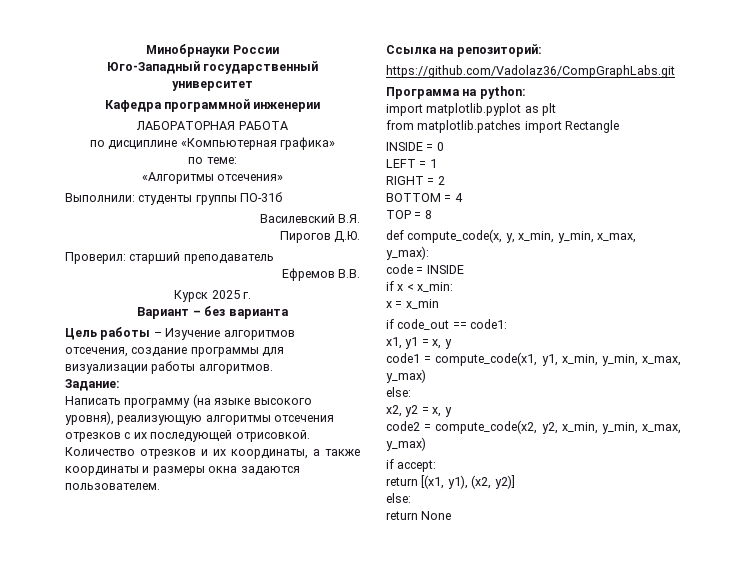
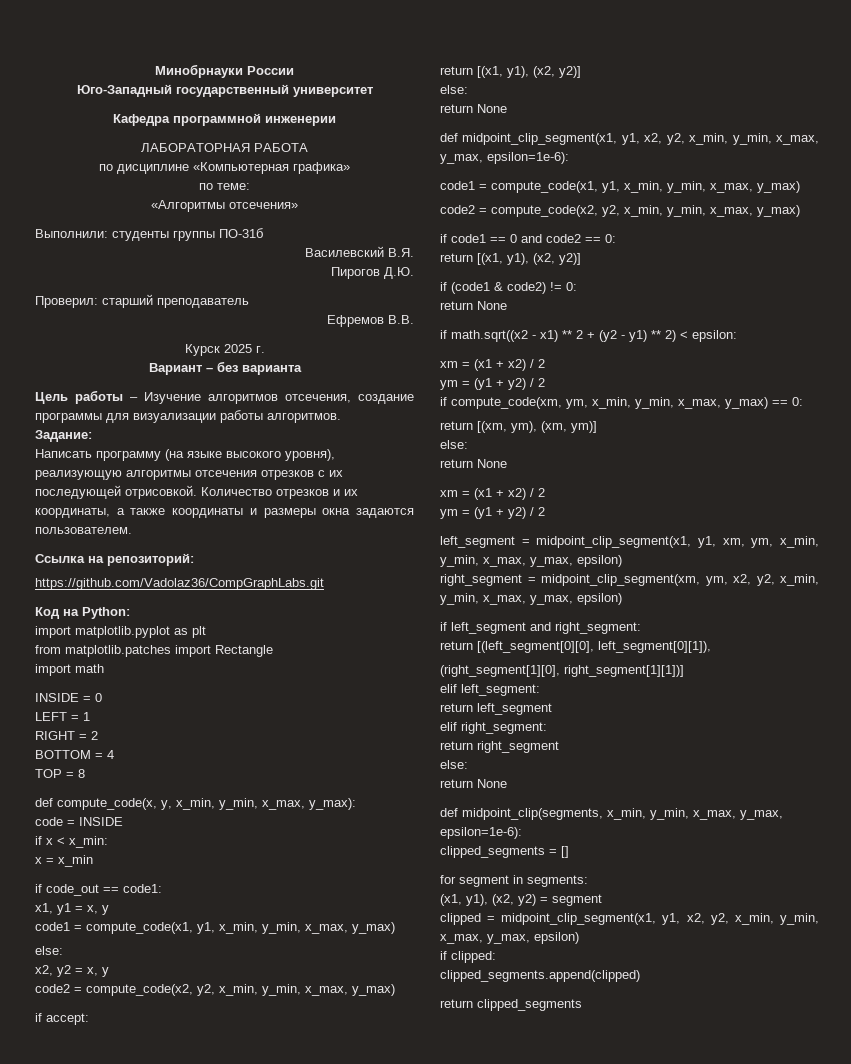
- Программа на python:
+ Код на Python:
+ import math
+ def midpoint_clip_segment(x1, y1, x2, y2, x_min, y_min, x_max, y_max, epsilon=1e-6):
+ code1 = compute_code(x1, y1, x_min, y_min, x_max, y_max)
+ code2 = compute_code(x2, y2, x_min, y_min, x_max, y_max)
+ if code1 == 0 and code2 == 0:
+ return [(x1, y1), (x2, y2)]
+ if (code1 & code2) != 0:
+ return None
+ if math.sqrt((x2 - x1) ** 2 + (y2 - y1) ** 2) < epsilon:
+ xm = (x1 + x2) / 2
+ ym = (y1 + y2) / 2
+ if compute_code(xm, ym, x_min, y_min, x_max, y_max) == 0:
+ return [(xm, ym), (xm, ym)]
+ else:
+ return None
+ xm = (x1 + x2) / 2
+ ym = (y1 + y2) / 2
+ left_segment = midpoint_clip_segment(x1, y1, xm, ym, x_min, y_min, x_max, y_max, epsilon)
+ right_segment = midpoint_clip_segment(xm, ym, x2, y2, x_min, y_min, x_max, y_max, epsilon)
+ if left_segment and right_segment:
+ return [(left_segment[0][0], left_segment[0][1]),
+ (right_segment[1][0], right_segment[1][1])]
+ elif left_segment:
+ return left_segment
+ elif right_segment:
+ return right_segment
+ else:
+ return None
+ def midpoint_clip(segments, x_min, y_min, x_max, y_max, epsilon=1e-6):
+ clipped_segments = []
+ for segment in segments:
+ (x1, y1), (x2, y2) = segment
+ clipped = midpoint_clip_segment(x1, y1, x2, y2, x_min, y_min, x_max, y_max, epsilon)
+ if clipped:
+ clipped_segments.append(clipped)
+ return clipped_segments

